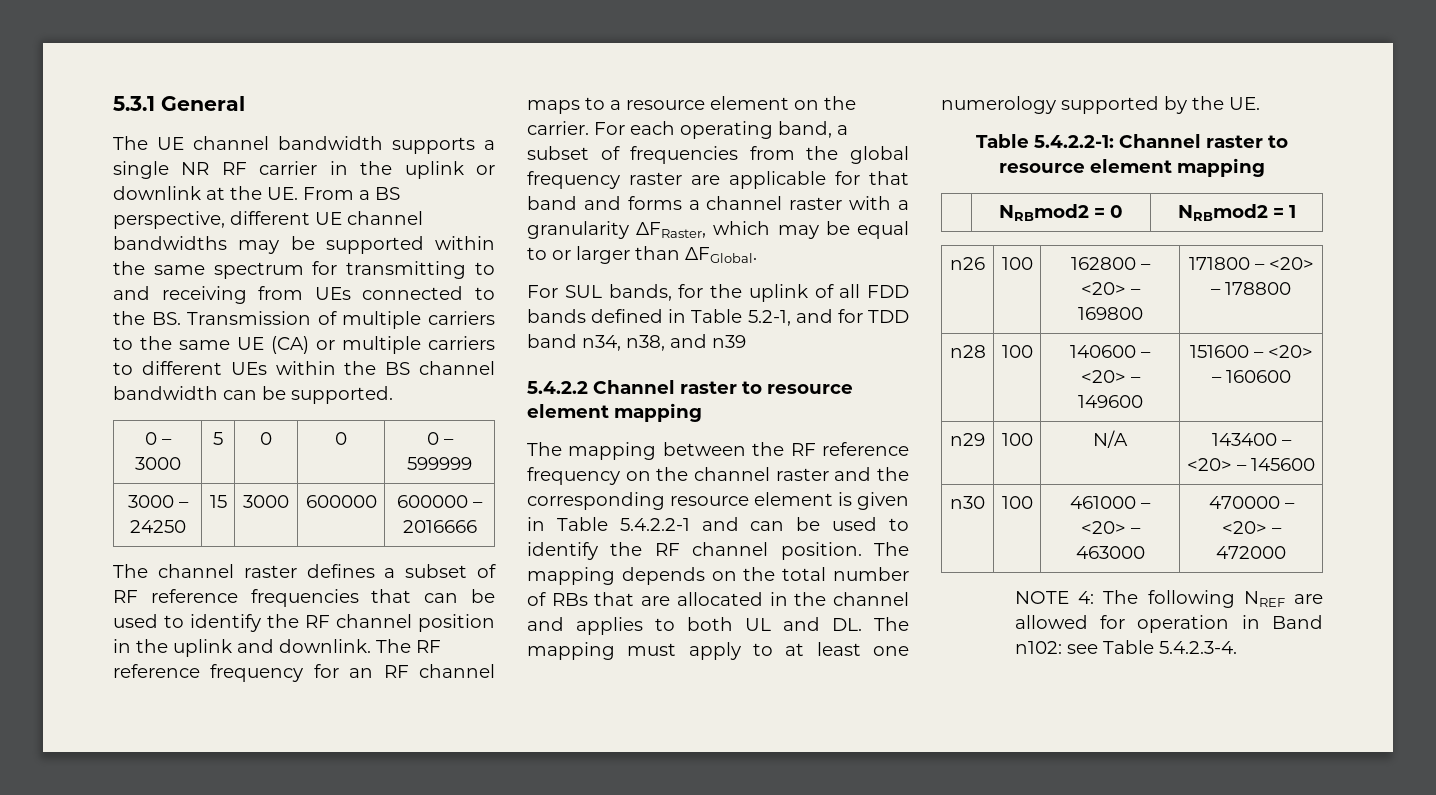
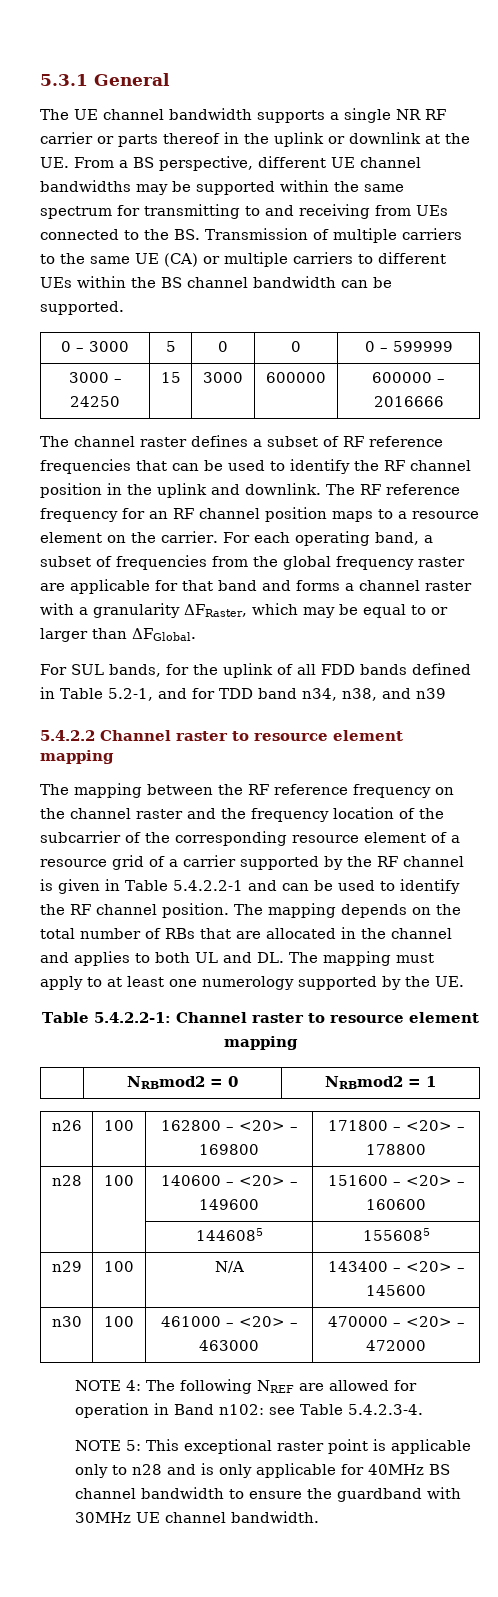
- The UE channel bandwidth supports a single NR RF carrier in the uplink or downlink at the UE. From a BS perspective, different UE channel bandwidths may be supported within the same spectrum for transmitting to and receiving from UEs connected to the BS. Transmission of multiple carriers to the same UE (CA) or multiple carriers to different UEs within the BS channel bandwidth can be supported.
+ The UE channel bandwidth supports a single NR RF carrier or parts thereof in the uplink or downlink at the UE. From a BS perspective, different UE channel bandwidths may be supported within the same spectrum for transmitting to and receiving from UEs connected to the BS. Transmission of multiple carriers to the same UE (CA) or multiple carriers to different UEs within the BS channel bandwidth can be supported.
- The RF reference frequency for an RF channel maps to a resource element on the carrier.
+ The RF reference frequency for an RF channel position maps to a resource element on the carrier.
- The mapping between the RF reference frequency on the channel raster and the corresponding resource element is given in Table 5.4.2.2-1 and can be used to identify the RF channel position.
+ The mapping between the RF reference frequency on the channel raster and the frequency location of the subcarrier of the corresponding resource element of a resource grid of a carrier supported by the RF channel is given in Table 5.4.2.2-1 and can be used to identify the RF channel position.
+ | | 1446085 | 1556085
+ NOTE 5: This exceptional raster point is applicable only to n28 and is only applicable for 40MHz BS channel bandwidth to ensure the guardband with 30MHz UE channel bandwidth.

